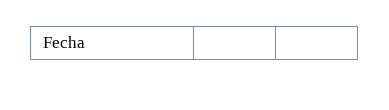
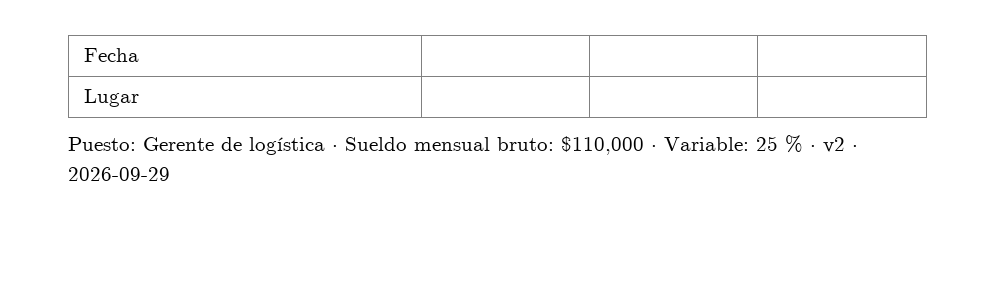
- Fecha | |
+ Fecha | | |
+ Lugar | | |
+ Puesto: Gerente de logística · Sueldo mensual bruto: $110,000 · Variable: 25 % · v2 · 2026-09-29

